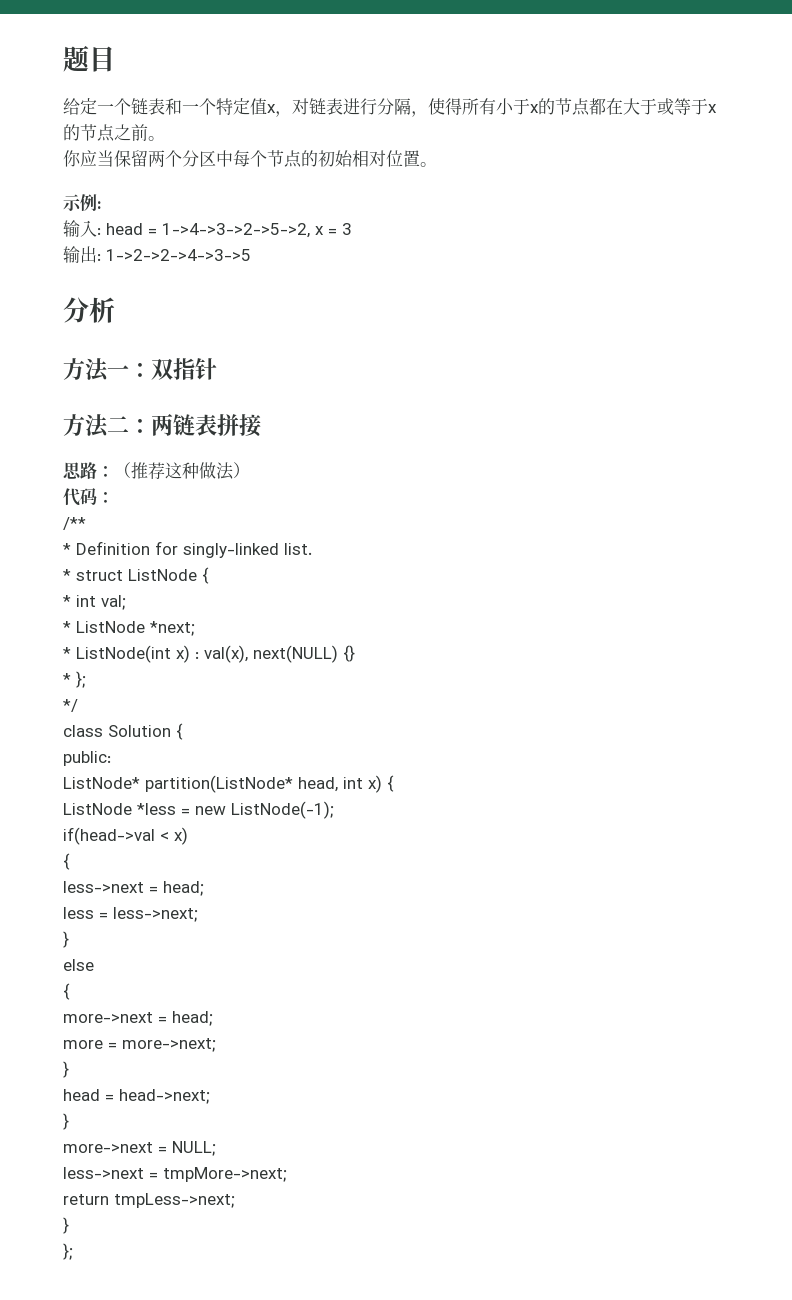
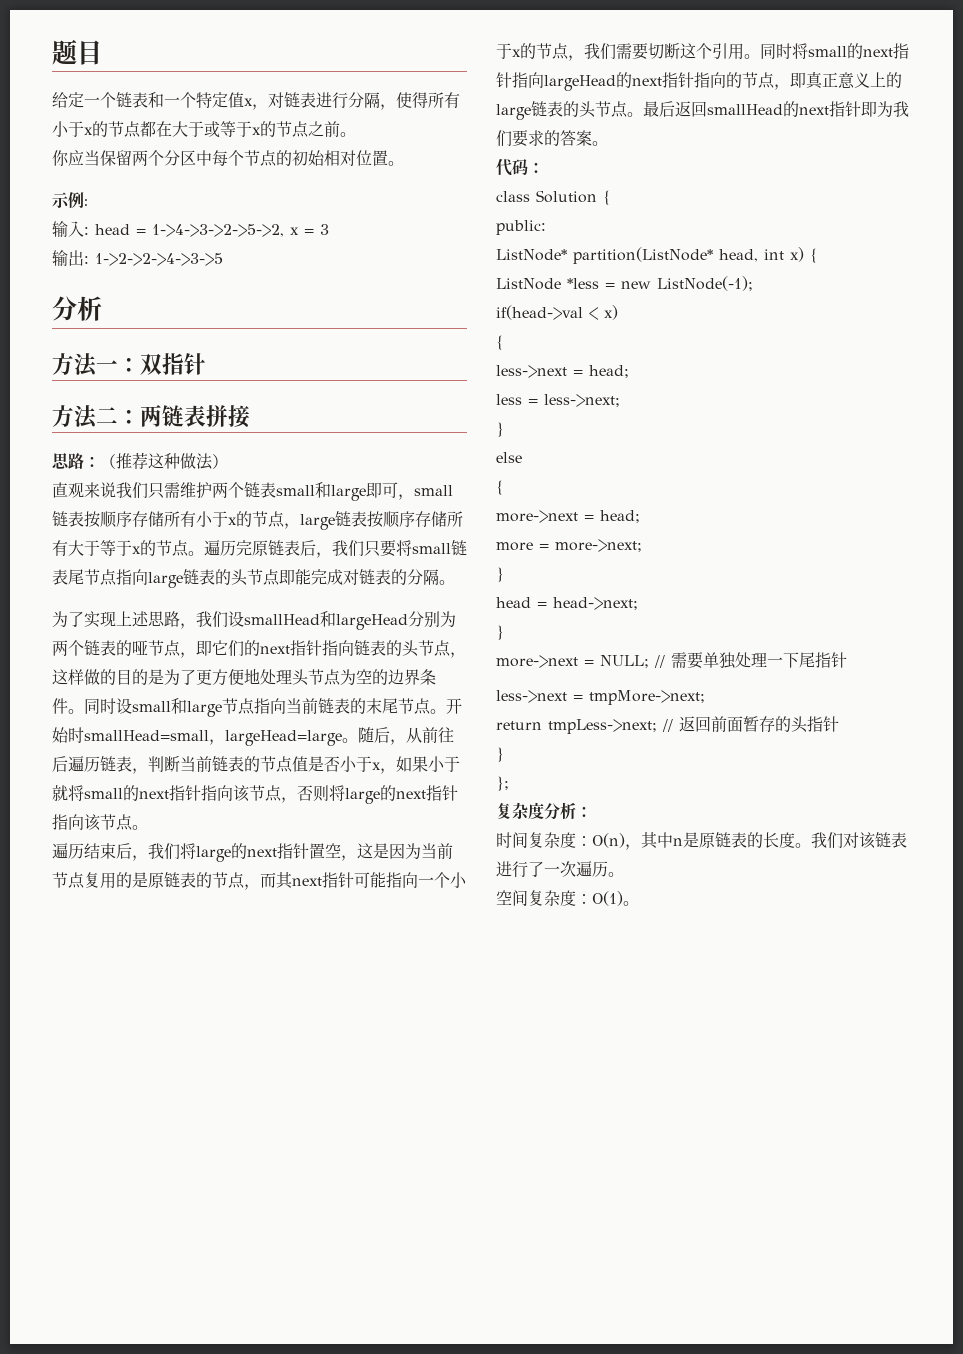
+ 直观来说我们只需维护两个链表small和large即可，small链表按顺序存储所有小于x的节点，large链表按顺序存储所有大于等于x的节点。遍历完原链表后，我们只要将small链表尾节点指向large链表的头节点即能完成对链表的分隔。
+ 为了实现上述思路，我们设smallHead和largeHead分别为两个链表的哑节点，即它们的next指针指向链表的头节点，这样做的目的是为了更方便地处理头节点为空的边界条件。同时设small和large节点指向当前链表的末尾节点。开始时smallHead=small，largeHead=large。随后，从前往后遍历链表，判断当前链表的节点值是否小于x，如果小于就将small的next指针指向该节点，否则将large的next指针指向该节点。
+ 遍历结束后，我们将large的next指针置空，这是因为当前节点复用的是原链表的节点，而其next指针可能指向一个小于x的节点，我们需要切断这个引用。同时将small的next指针指向largeHead的next指针指向的节点，即真正意义上的large链表的头节点。最后返回smallHead的next指针即为我们要求的答案。
  代码：
- /**
- * Definition for singly-linked list.
- * struct ListNode {
- * int val;
- * ListNode *next;
- * ListNode(int x) : val(x), next(NULL) {}
- * };
- */
- more->next = NULL;
+ more->next = NULL; // 需要单独处理一下尾指针
- return tmpLess->next;
+ return tmpLess->next; // 返回前面暂存的头指针
  }
  };
+ 复杂度分析：
+ 时间复杂度：O(n)，其中n是原链表的长度。我们对该链表进行了一次遍历。
+ 空间复杂度：O(1)。

